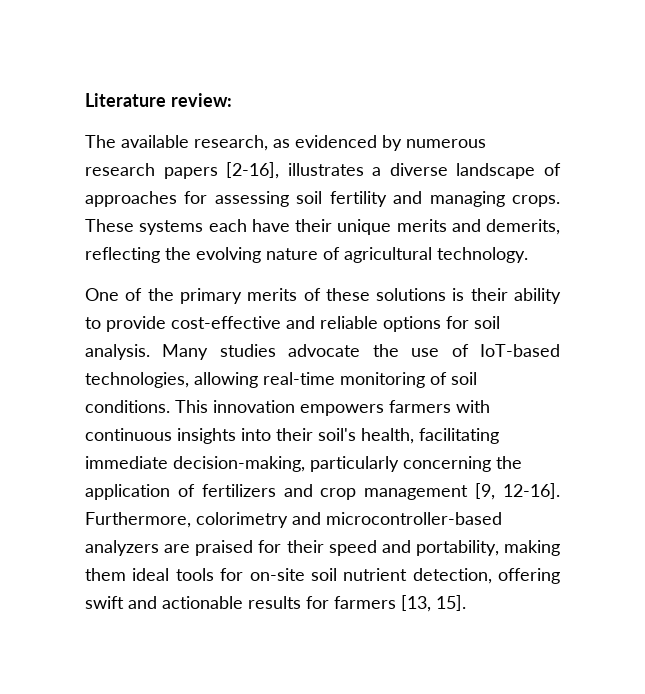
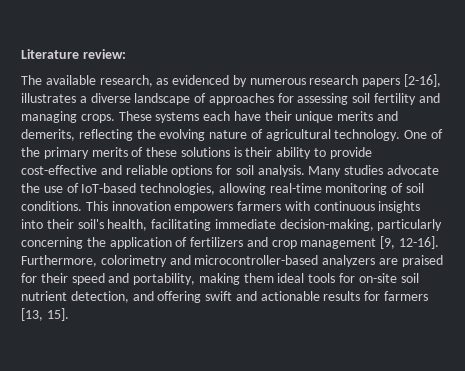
- These systems each have their unique merits and demerits, reflecting the evolving nature of agricultural technology.
- One of the primary merits of these solutions is their ability to provide cost-effective and reliable options for soil analysis.
+ These systems each have their unique merits and demerits, reflecting the evolving nature of agricultural technology. One of the primary merits of these solutions is their ability to provide cost-effective and reliable options for soil analysis.
- Furthermore, colorimetry and microcontroller-based analyzers are praised for their speed and portability, making them ideal tools for on-site soil nutrient detection, offering swift and actionable results for farmers [13, 15].
+ Furthermore, colorimetry and microcontroller-based analyzers are praised for their speed and portability, making them ideal tools for on-site soil nutrient detection, and offering swift and actionable results for farmers [13, 15].

